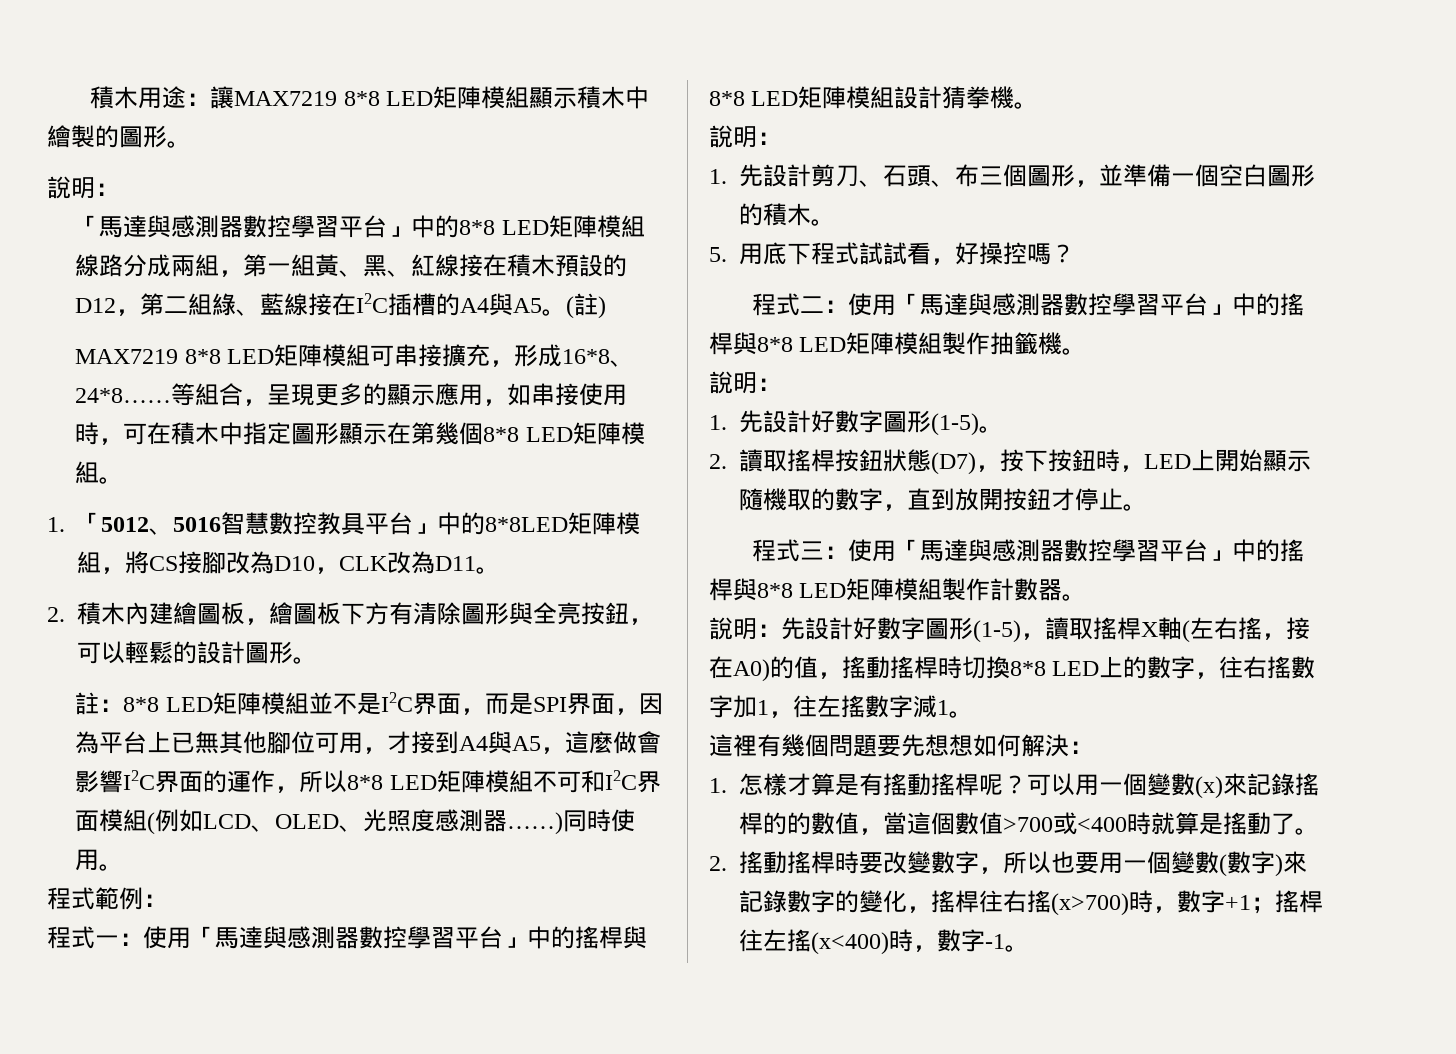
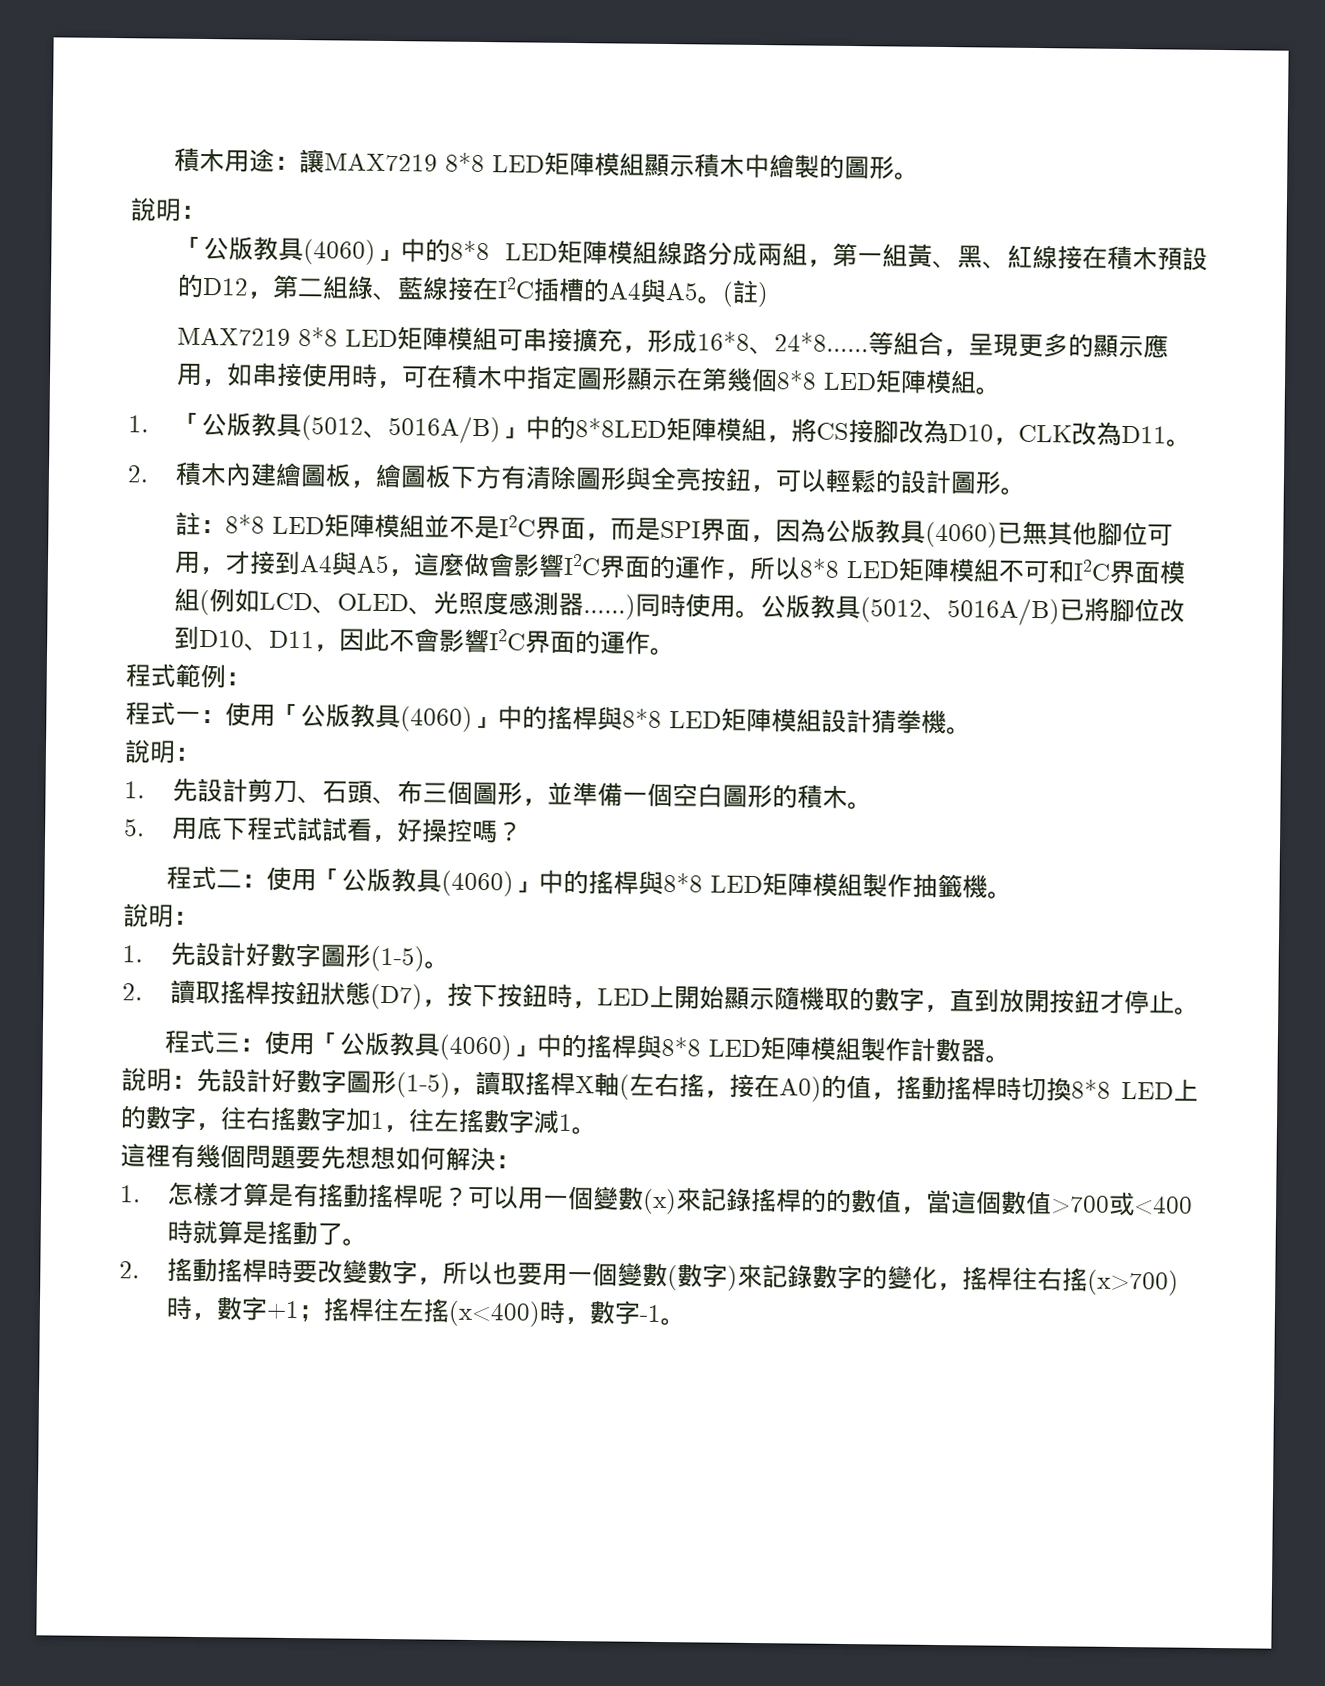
- 「馬達與感測器數控學習平台」中的8*8 LED矩陣模組線路分成兩組，第一組黃、黑、紅線接在積木預設的D12，第二組綠、藍線接在I2C插槽的A4與A5。
+ 「公版教具(4060)」中的8*8 LED矩陣模組線路分成兩組，第一組黃、黑、紅線接在積木預設的D12，第二組綠、藍線接在I2C插槽的A4與A5。
- 1.「5012、5016智慧數控教具平台」中的8*8LED矩陣模組，將CS接腳改為D10，CLK改為D11。
+ 1.「公版教具(5012、5016A/B)」中的8*8LED矩陣模組，將CS接腳改為D10，CLK改為D11。
- 註：8*8 LED矩陣模組並不是I2C界面，而是SPI界面，因為平台上已無其他腳位可用，才接到A4與A5，這麼做會影響I2C界面的運作，所以8*8 LED矩陣模組不可和I2C界面模組(例如LCD、OLED、光照度感測器……)
+ 註：8*8 LED矩陣模組並不是I2C界面，而是SPI界面，因為公版教具(4060)已無其他腳位可用，才接到A4與A5，這麼做會影響I2C界面的運作，所以8*8 LED矩陣模組不可和I2C界面模組(例如LCD、OLED、光照度感測器……)
+ 公版教具(5012、5016A/B)已將腳位改到D10、D11，因此不會影響I2C界面的運作。
- 程式一：使用「馬達與感測器數控學習平台」中的搖桿與8*8 LED矩陣模組設計猜拳機。
+ 程式一：使用「公版教具(4060)」中的搖桿與8*8 LED矩陣模組設計猜拳機。
- 程式二：使用「馬達與感測器數控學習平台」中的搖桿與8*8 LED矩陣模組製作抽籤機。
+ 程式二：使用「公版教具(4060)」中的搖桿與8*8 LED矩陣模組製作抽籤機。
- 程式三：使用「馬達與感測器數控學習平台」中的搖桿與8*8 LED矩陣模組製作計數器。
+ 程式三：使用「公版教具(4060)」中的搖桿與8*8 LED矩陣模組製作計數器。

